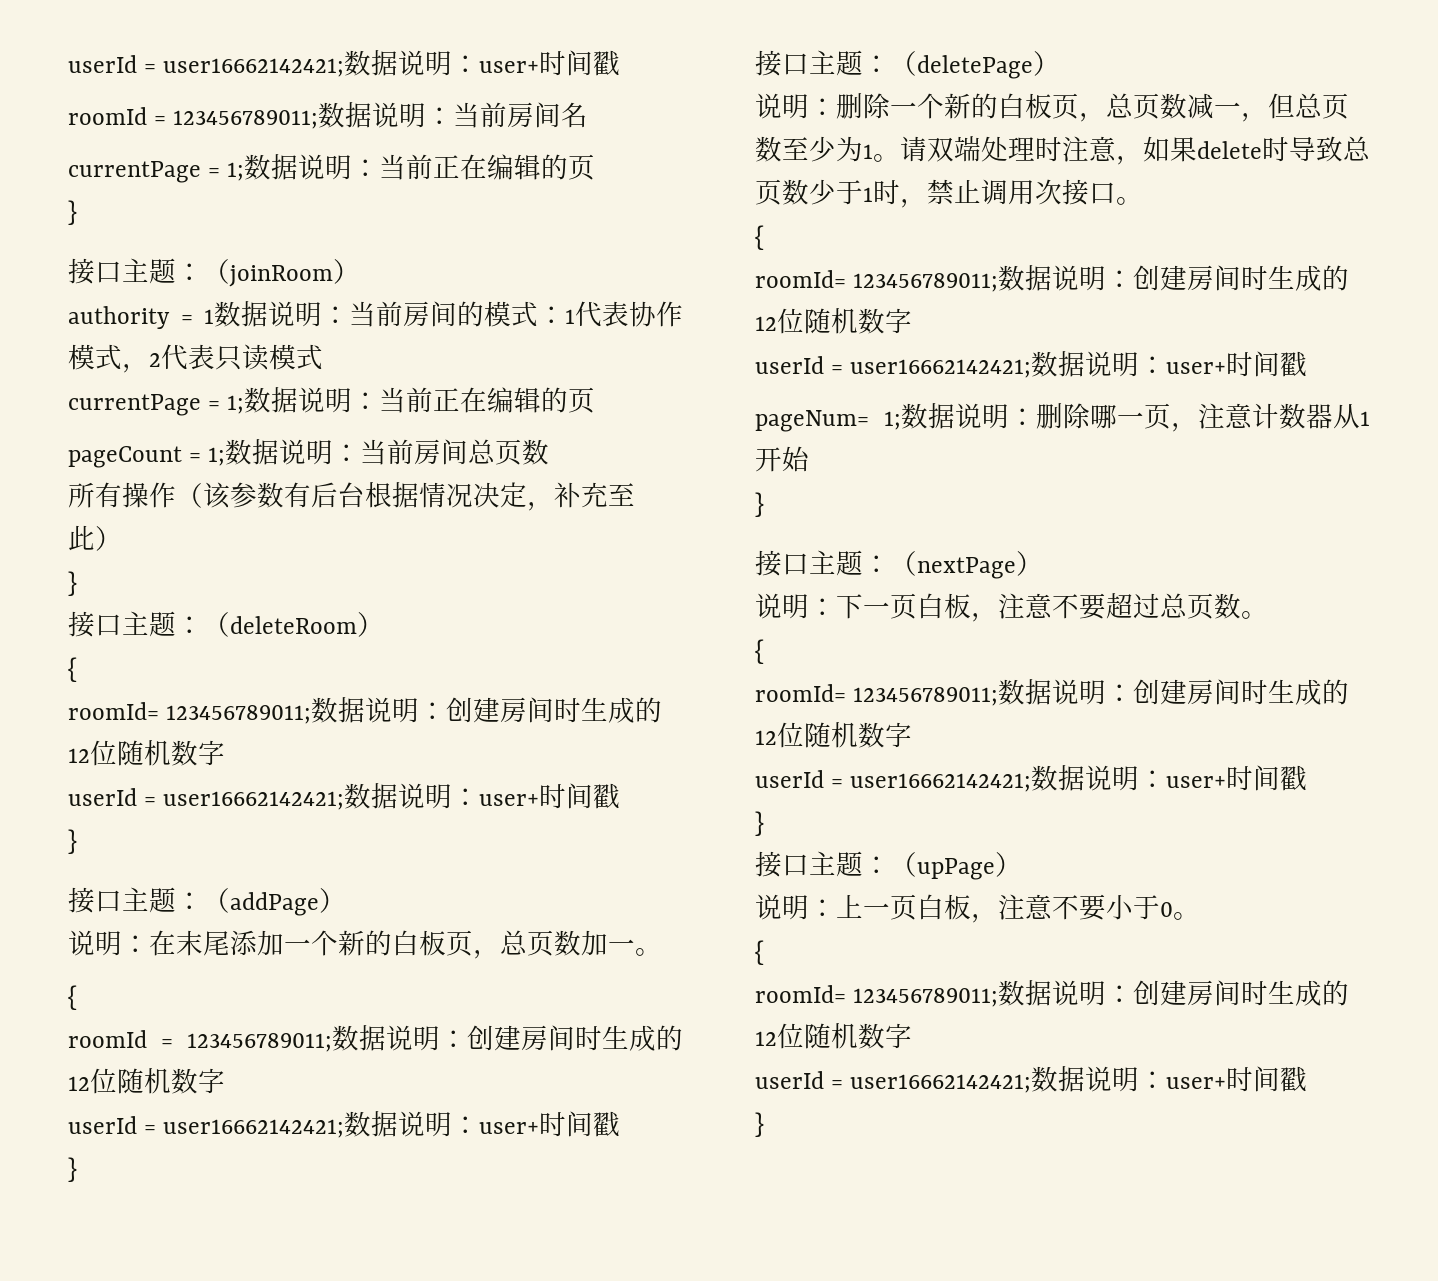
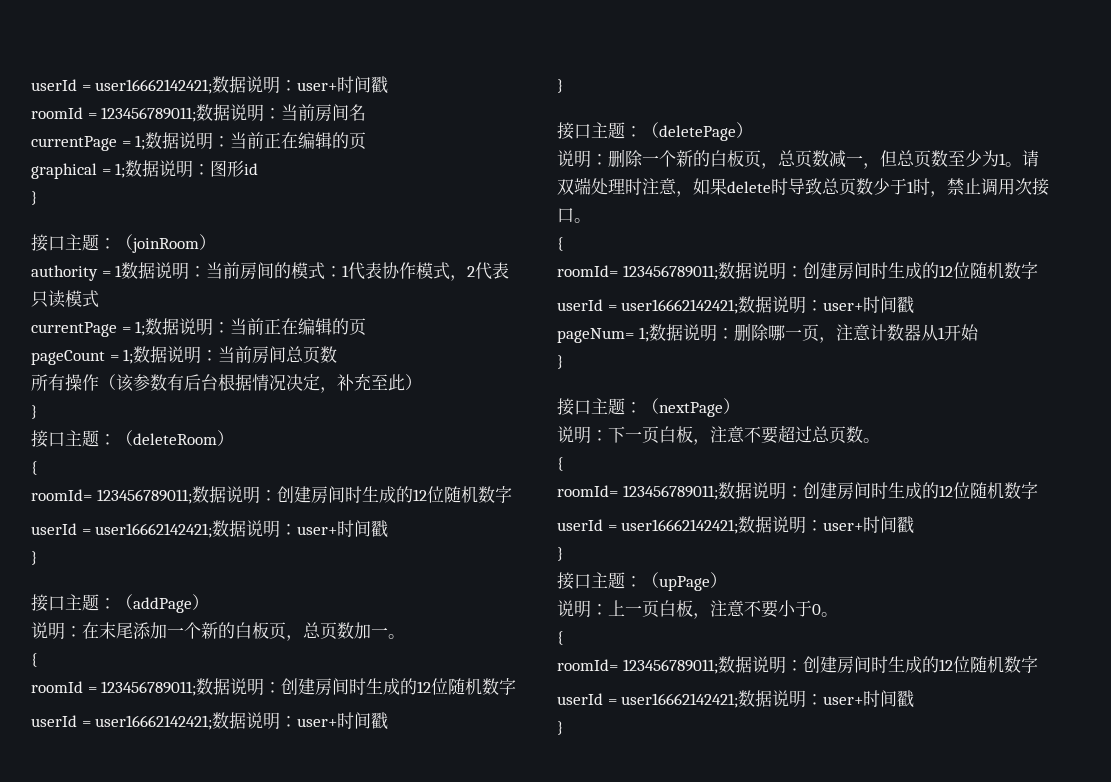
+ graphical = 1;数据说明：图形id

